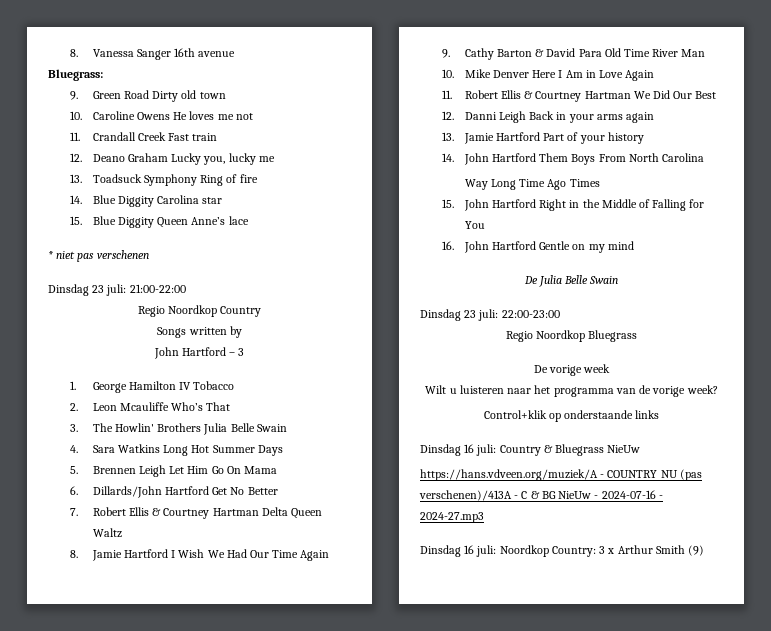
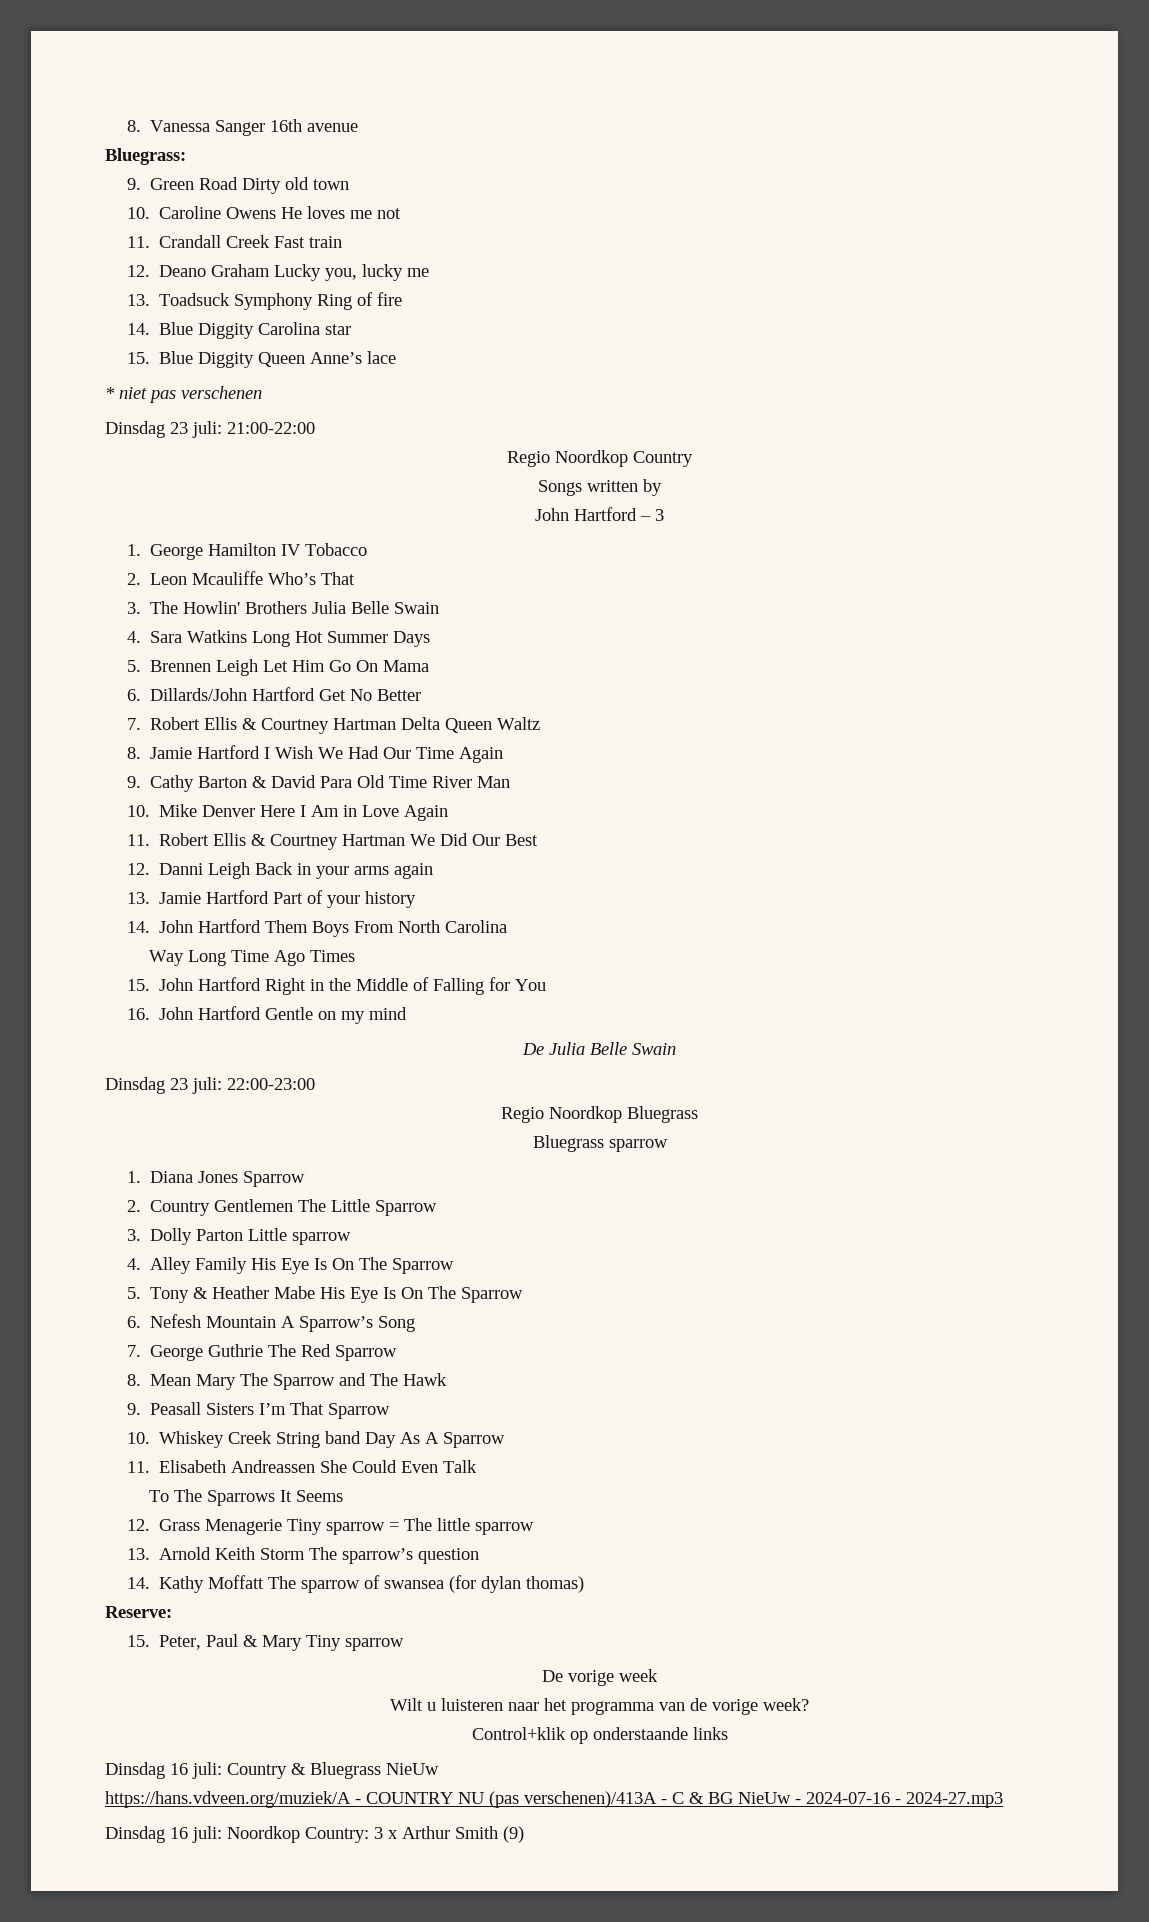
+ Bluegrass sparrow
+ 1. Diana Jones Sparrow
+ 2. Country Gentlemen The Little Sparrow
+ 3. Dolly Parton Little sparrow
+ 4. Alley Family His Eye Is On The Sparrow
+ 5. Tony & Heather Mabe His Eye Is On The Sparrow
+ 6. Nefesh Mountain A Sparrow’s Song
+ 7. George Guthrie The Red Sparrow
+ 8. Mean Mary The Sparrow and The Hawk
+ 9. Peasall Sisters I’m That Sparrow
+ 10. Whiskey Creek String band Day As A Sparrow
+ 11. Elisabeth Andreassen She Could Even Talk
+ To The Sparrows It Seems
+ 12. Grass Menagerie Tiny sparrow = The little sparrow
+ 13. Arnold Keith Storm The sparrow’s question
+ 14. Kathy Moffatt The sparrow of swansea (for dylan thomas)
+ Reserve:
+ 15. Peter, Paul & Mary Tiny sparrow

